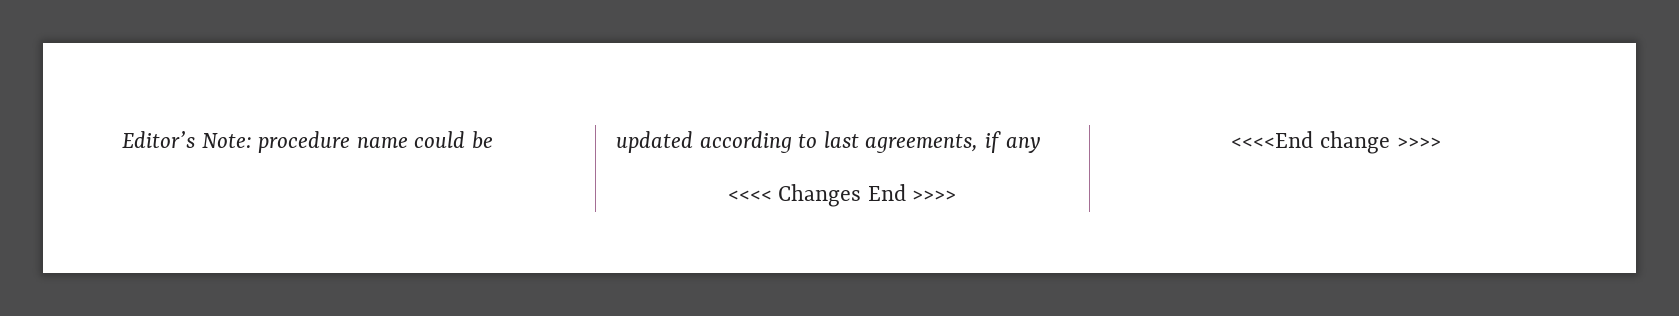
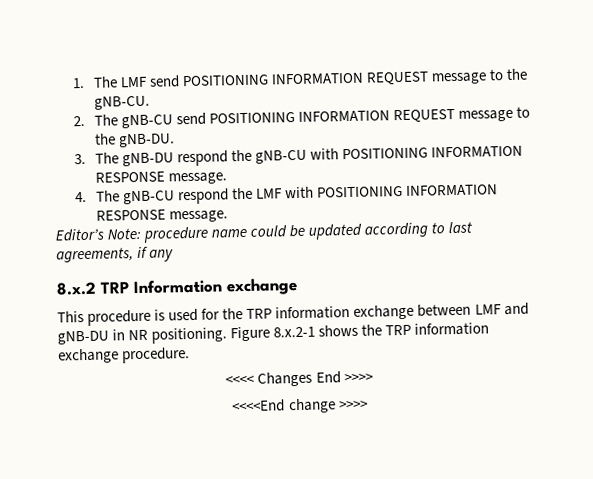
+ 1. The LMF send POSITIONING INFORMATION REQUEST message to the gNB-CU.
+ 2. The gNB-CU send POSITIONING INFORMATION REQUEST message to the gNB-DU.
+ 3. The gNB-DU respond the gNB-CU with POSITIONING INFORMATION RESPONSE message.
+ 4. The gNB-CU respond the LMF with POSITIONING INFORMATION RESPONSE message.
+ 8.x.2 TRP Information exchange
+ This procedure is used for the TRP information exchange between LMF and gNB-DU in NR positioning. Figure 8.x.2-1 shows the TRP information exchange procedure.

